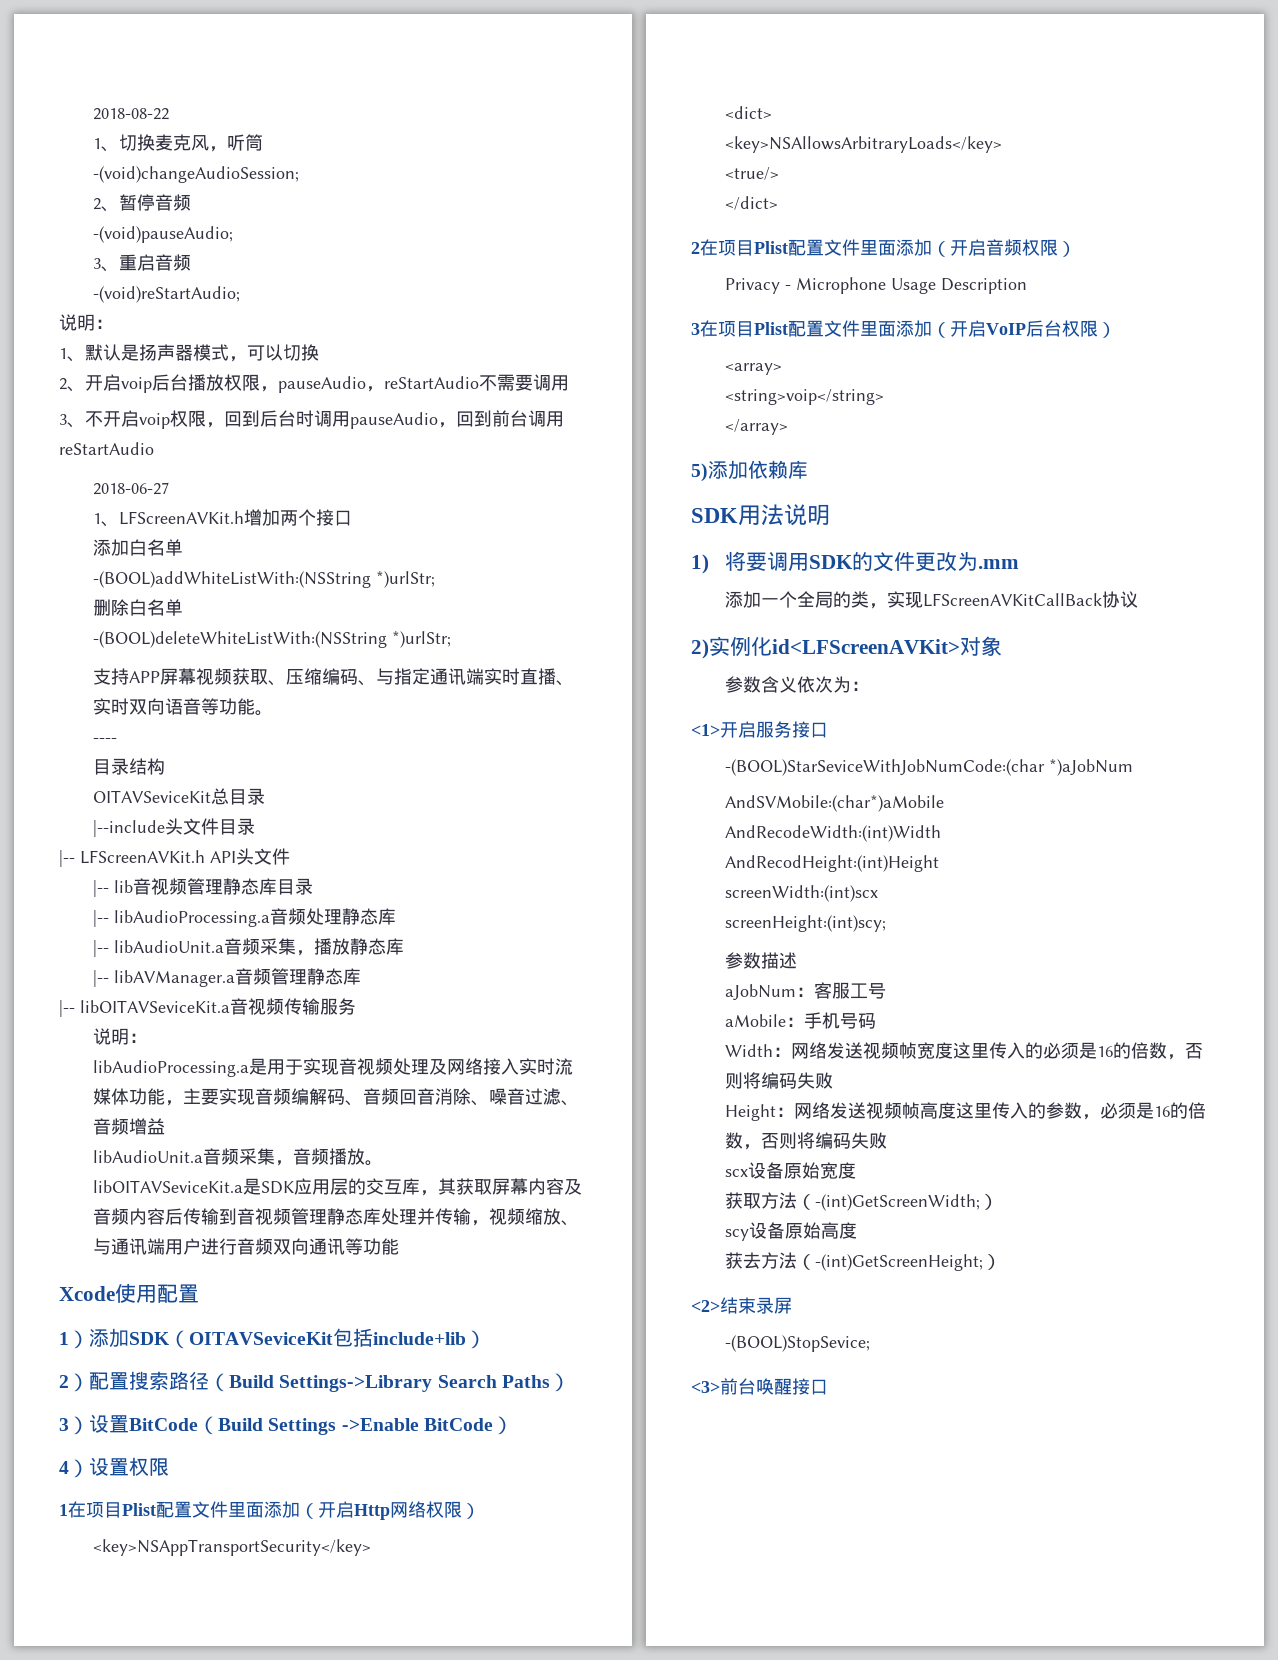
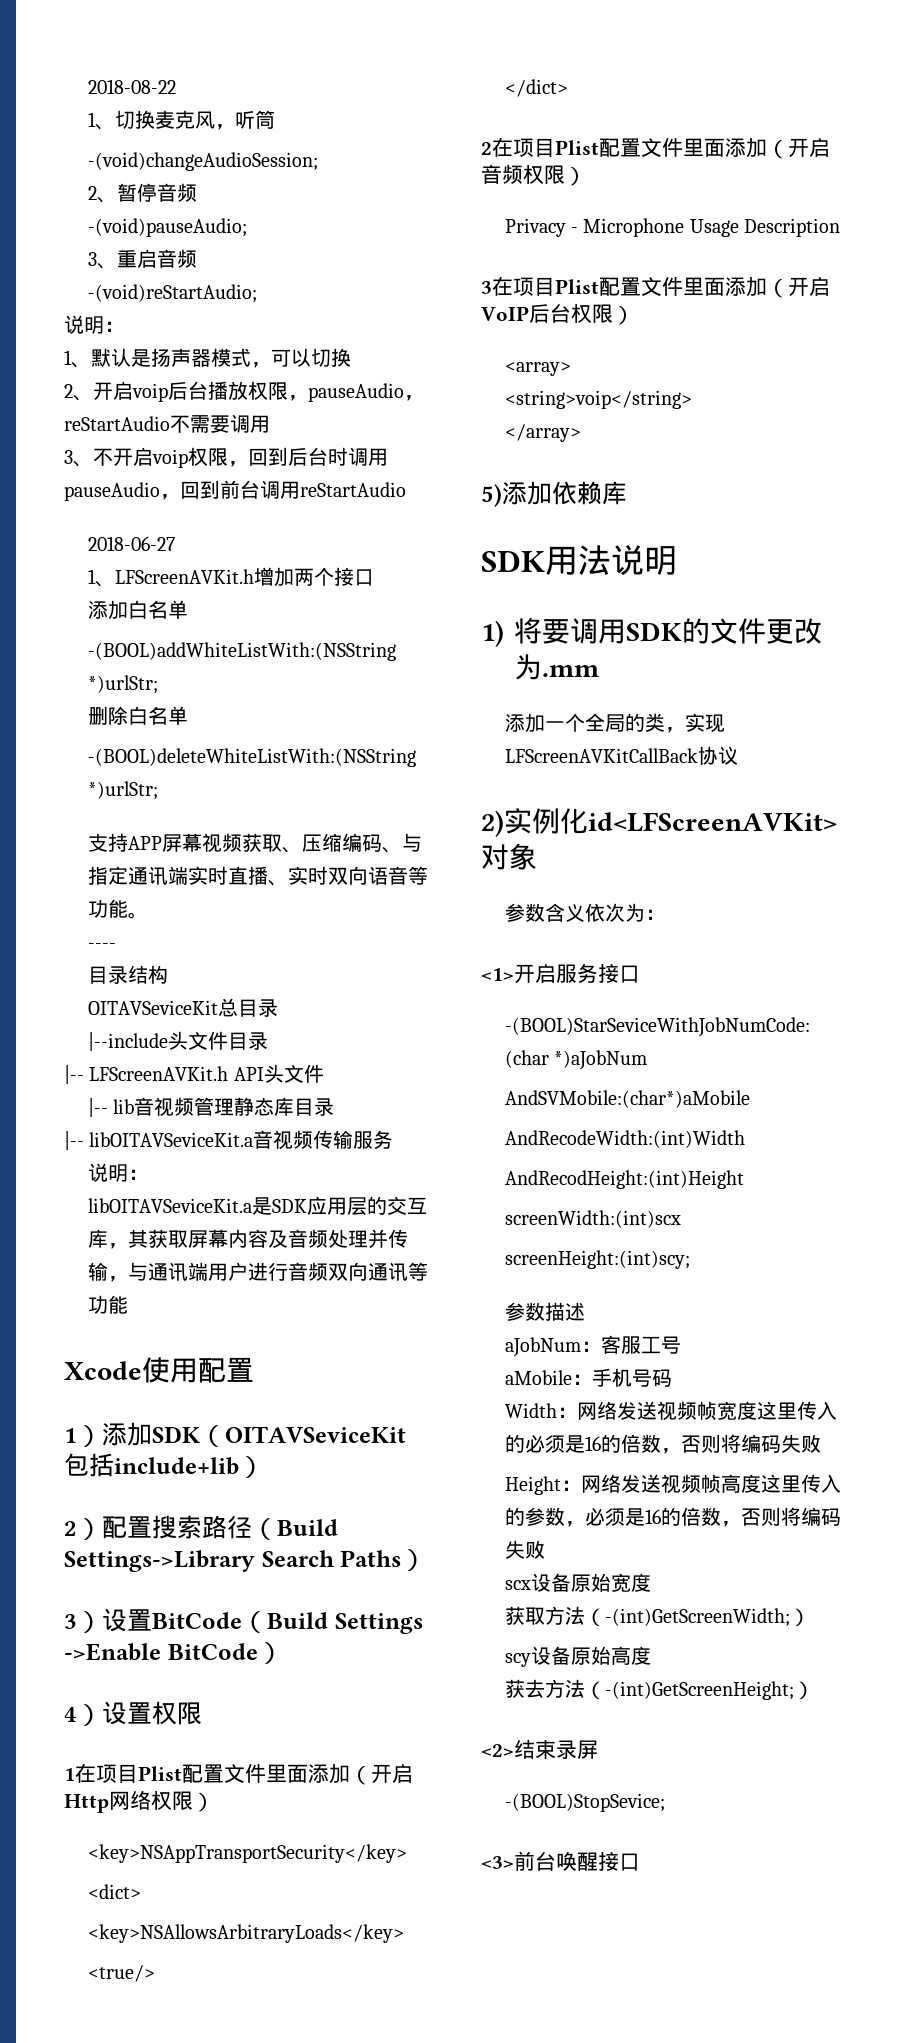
- |-- libAudioProcessing.a音频处理静态库
- |-- libAudioUnit.a音频采集，播放静态库
- |-- libAVManager.a音频管理静态库
- libAudioProcessing.a是用于实现音视频处理及网络接入实时流媒体功能，主要实现音频编解码、音频回音消除、噪音过滤、音频增益
- libAudioUnit.a音频采集，音频播放。
- libOITAVSeviceKit.a是SDK应用层的交互库，其获取屏幕内容及音频内容后传输到音视频管理静态库处理并传输，视频缩放、与通讯端用户进行音频双向通讯等功能
+ libOITAVSeviceKit.a是SDK应用层的交互库，其获取屏幕内容及音频处理并传输，与通讯端用户进行音频双向通讯等功能

